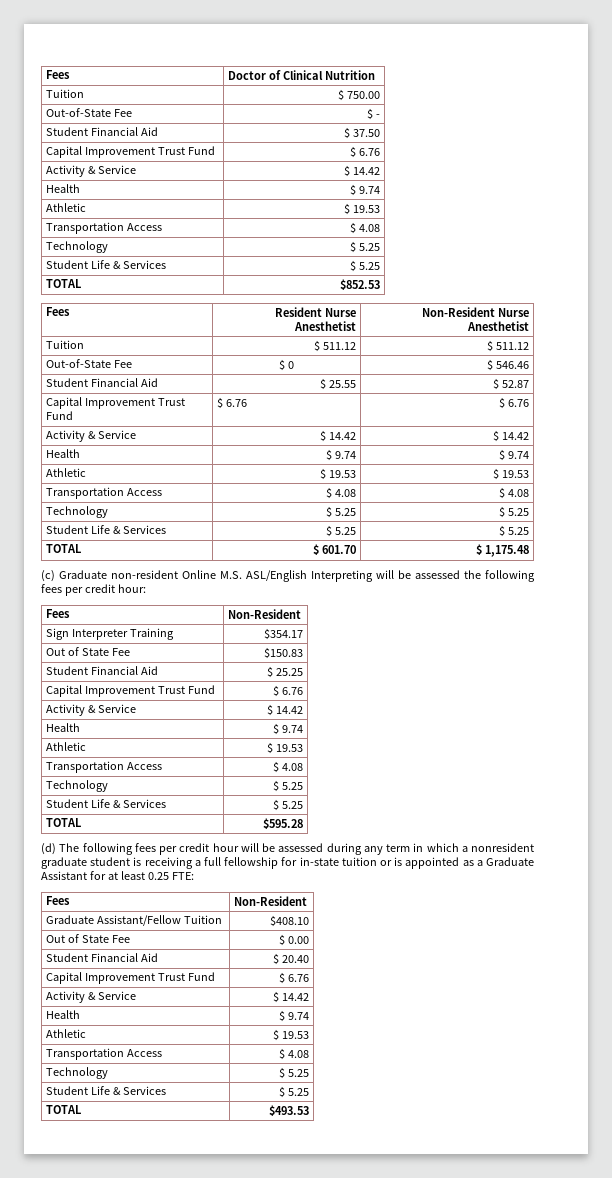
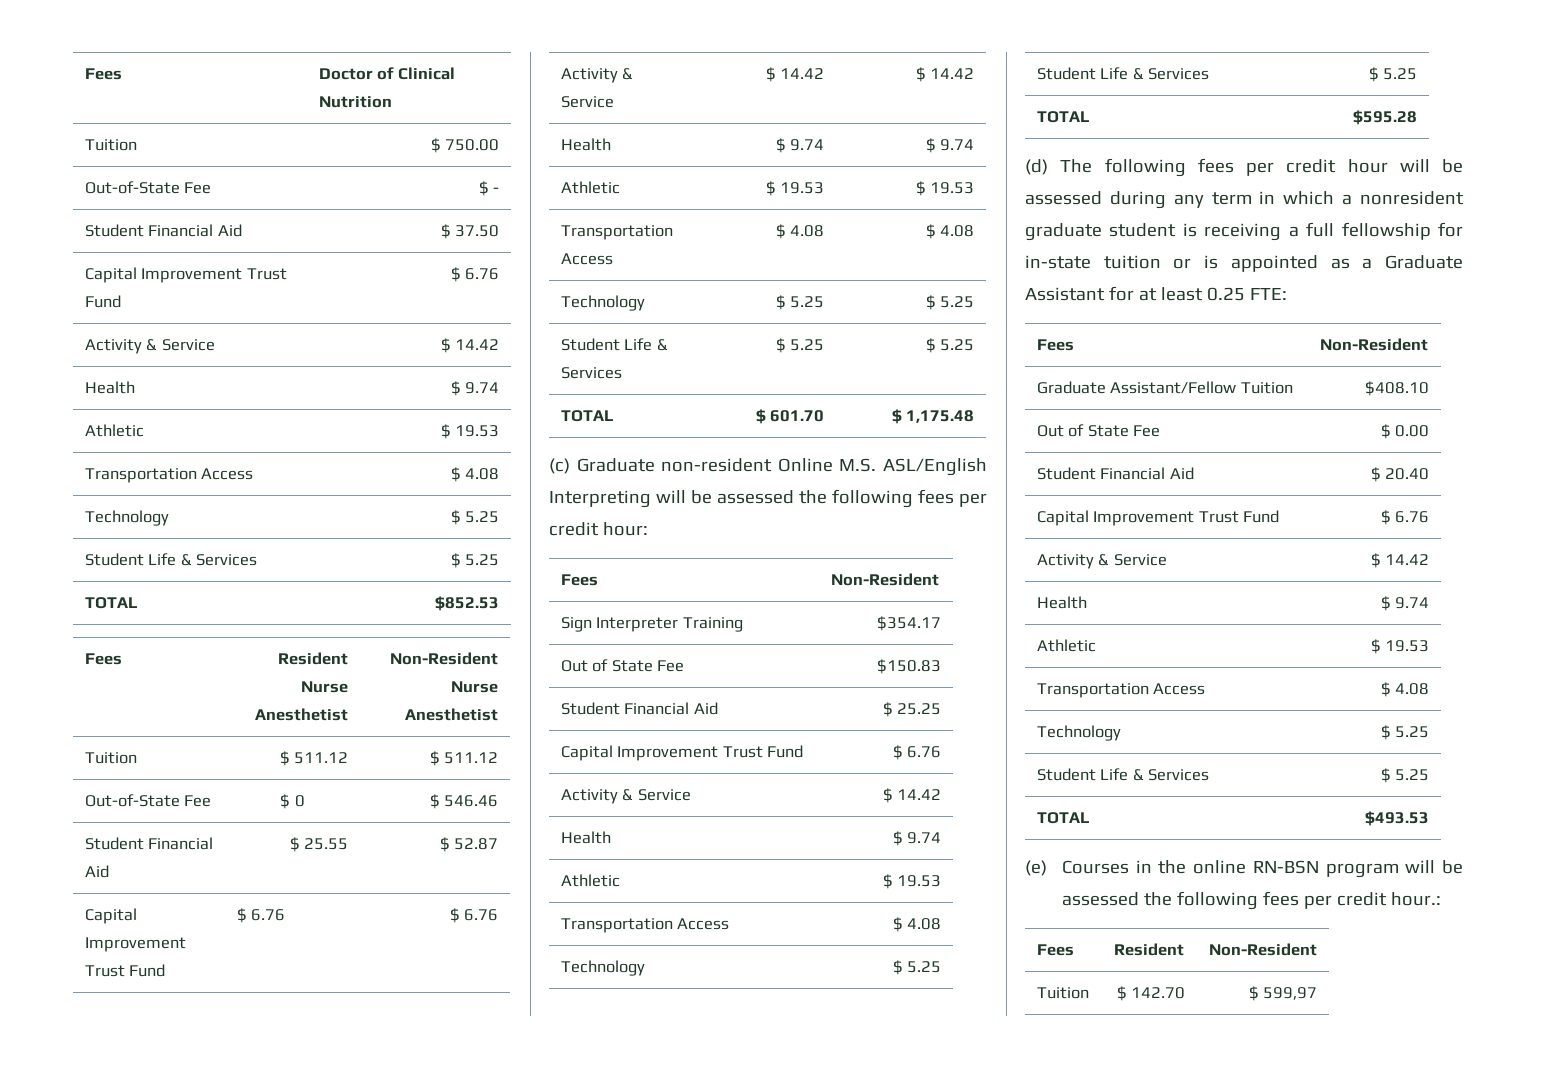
+ (e) Courses in the online RN-BSN program will be assessed the following fees per credit hour.:
+ Fees | Resident | Non-Resident
+ Tuition | $ 142.70 | $ 599,97

